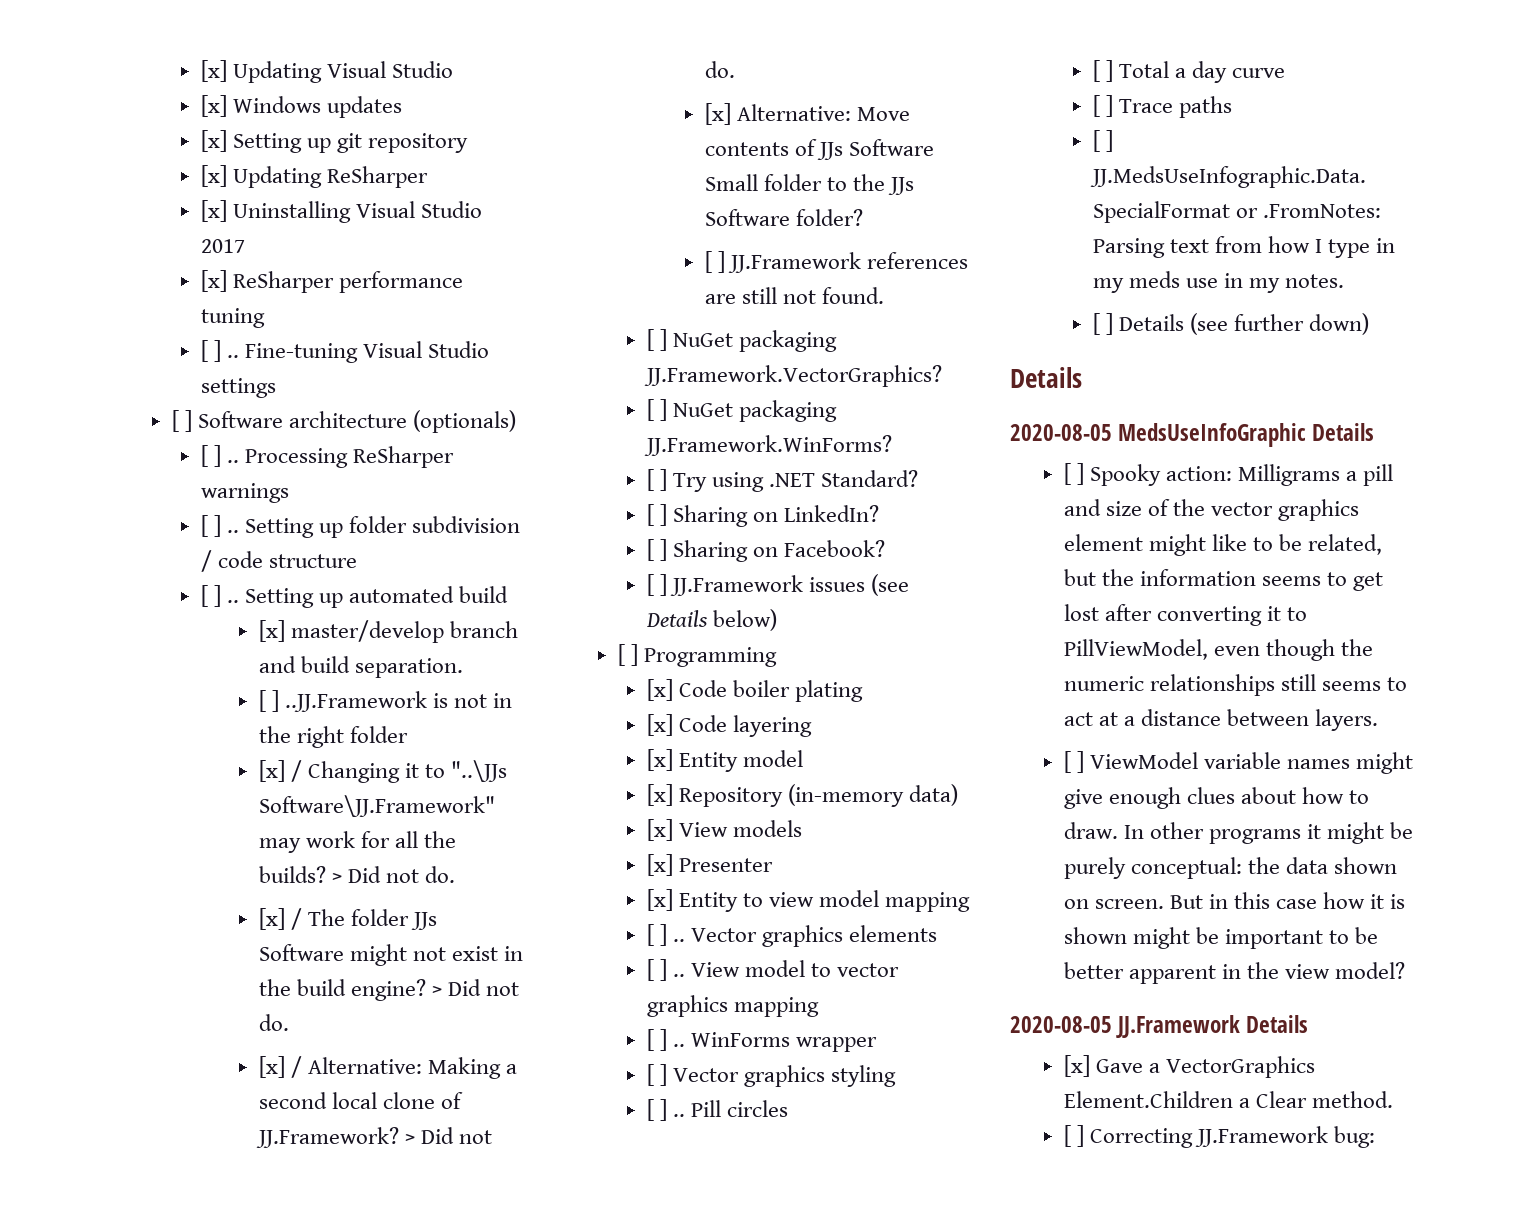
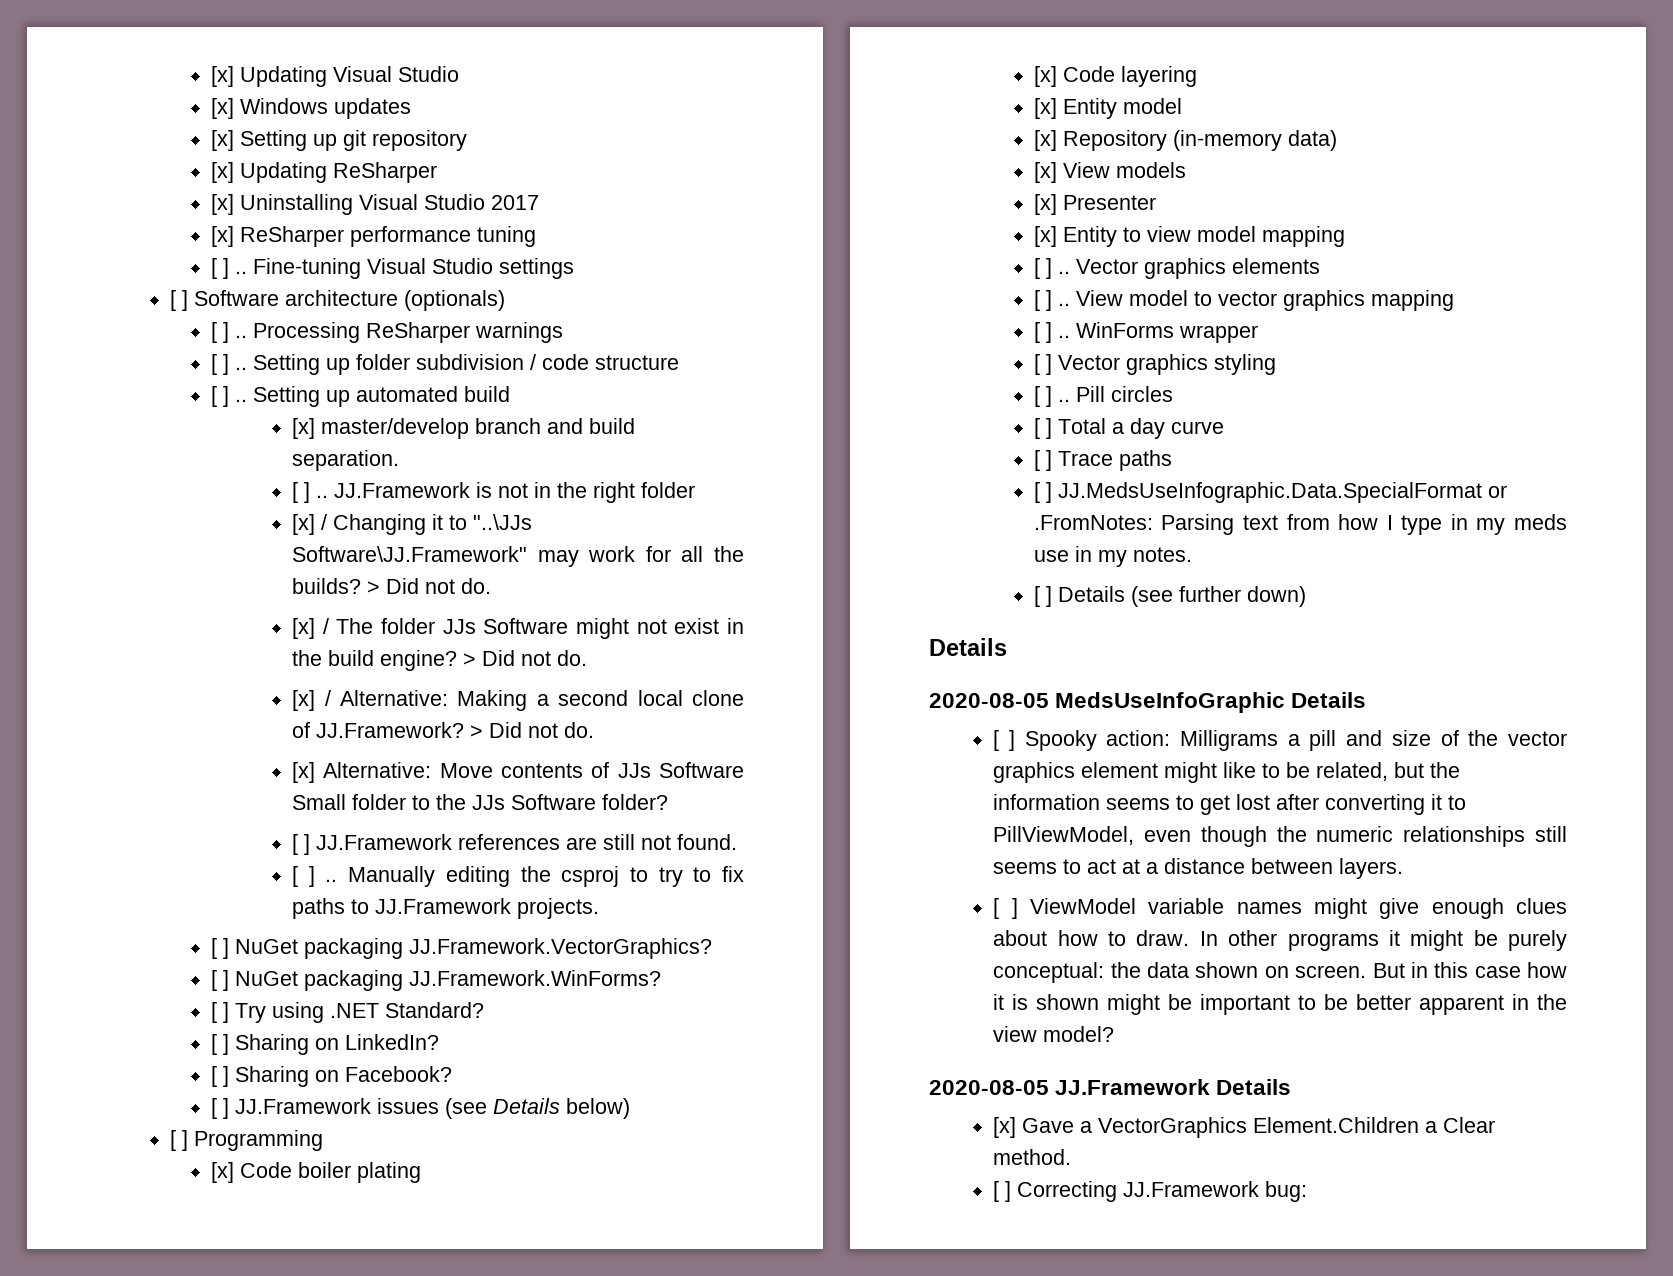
- [ ] ..JJ.Framework is not in the right folder
+ [ ] .. JJ.Framework is not in the right folder
+ [ ] .. Manually editing the csproj to try to fix paths to JJ.Framework projects.

